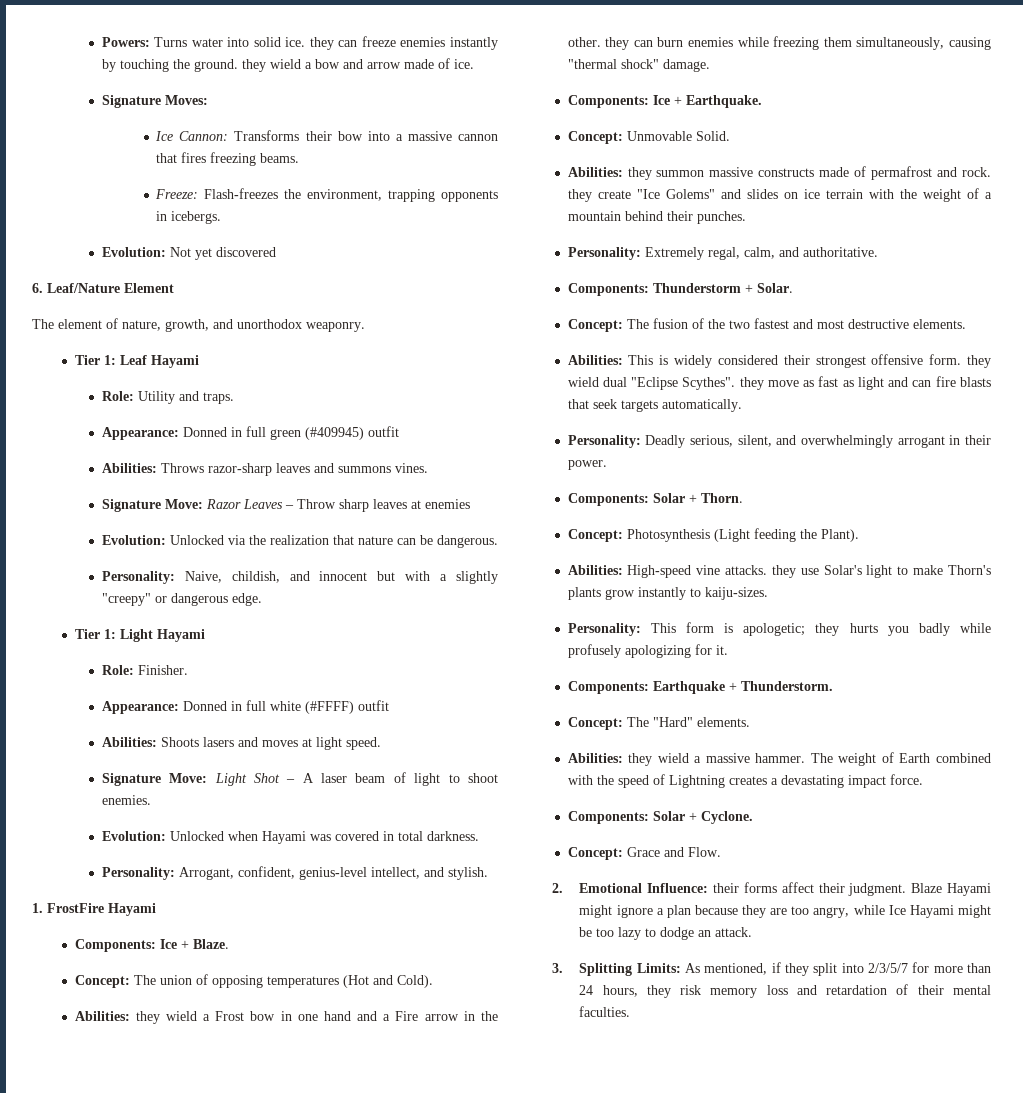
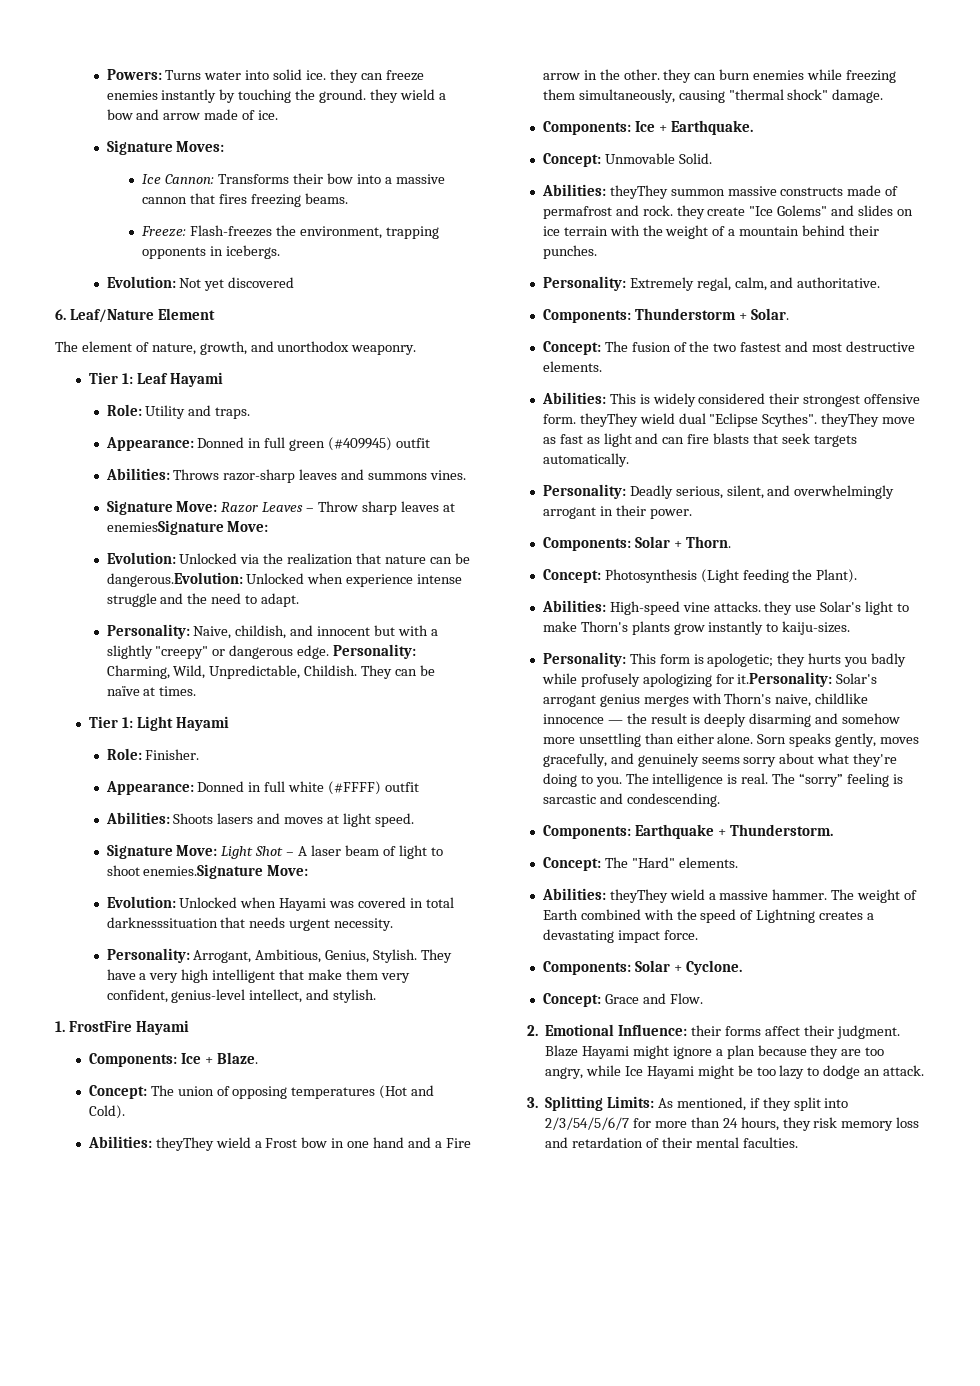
- Signature Move: Razor Leaves – Throw sharp leaves at enemies
+ Signature Move: Razor Leaves – Throw sharp leaves at enemiesSignature Move:
- Evolution: Unlocked via the realization that nature can be dangerous.
+ Evolution: Unlocked via the realization that nature can be dangerous.Evolution: Unlocked when experience intense struggle and the need to adapt.
+ Personality: Charming, Wild, Unpredictable, Childish. They can be naïve at times.
- Signature Move: Light Shot – A laser beam of light to shoot enemies.
+ Signature Move: Light Shot – A laser beam of light to shoot enemies.Signature Move:
- Evolution: Unlocked when Hayami was covered in total darkness.
- Personality: Arrogant, confident, genius-level intellect, and stylish.
+ Evolution: Unlocked when Hayami was covered in total darknesssituation that needs urgent necessity.
+ Personality: Arrogant, Ambitious, Genius, Stylish. They have a very high intelligent that make them very confident, genius-level intellect, and stylish.
- Abilities: they wield a Frost bow in one hand and a Fire arrow in the other. they can burn enemies while freezing them simultaneously, causing "thermal shock" damage.
+ Abilities: theyThey wield a Frost bow in one hand and a Fire arrow in the other. they can burn enemies while freezing them simultaneously, causing "thermal shock" damage.
- Abilities: they summon massive constructs made of permafrost and rock. they create "Ice Golems" and slides on ice terrain with the weight of a mountain behind their punches.
+ Abilities: theyThey summon massive constructs made of permafrost and rock. they create "Ice Golems" and slides on ice terrain with the weight of a mountain behind their punches.
- Abilities: This is widely considered their strongest offensive form. they wield dual "Eclipse Scythes". they move as fast as light and can fire blasts that seek targets automatically.
+ Abilities: This is widely considered their strongest offensive form. theyThey wield dual "Eclipse Scythes". theyThey move as fast as light and can fire blasts that seek targets automatically.
- Personality: This form is apologetic; they hurts you badly while profusely apologizing for it.
+ Personality: This form is apologetic; they hurts you badly while profusely apologizing for it.Personality: Solar's arrogant genius merges with Thorn's naive, childlike innocence — the result is deeply disarming and somehow more unsettling than either alone. Sorn speaks gently, moves gracefully, and genuinely seems sorry about what they're doing to you. The intelligence is real. The “sorry” feeling is sarcastic and condescending.
- Abilities: they wield a massive hammer.
+ Abilities: theyThey wield a massive hammer.
- 3. Splitting Limits: As mentioned, if they split into 2/3/5/7 for more than 24 hours, they risk memory loss and retardation of their mental faculties.
+ 3. Splitting Limits: As mentioned, if they split into 2/3/54/5/6/7 for more than 24 hours, they risk memory loss and retardation of their mental faculties.

